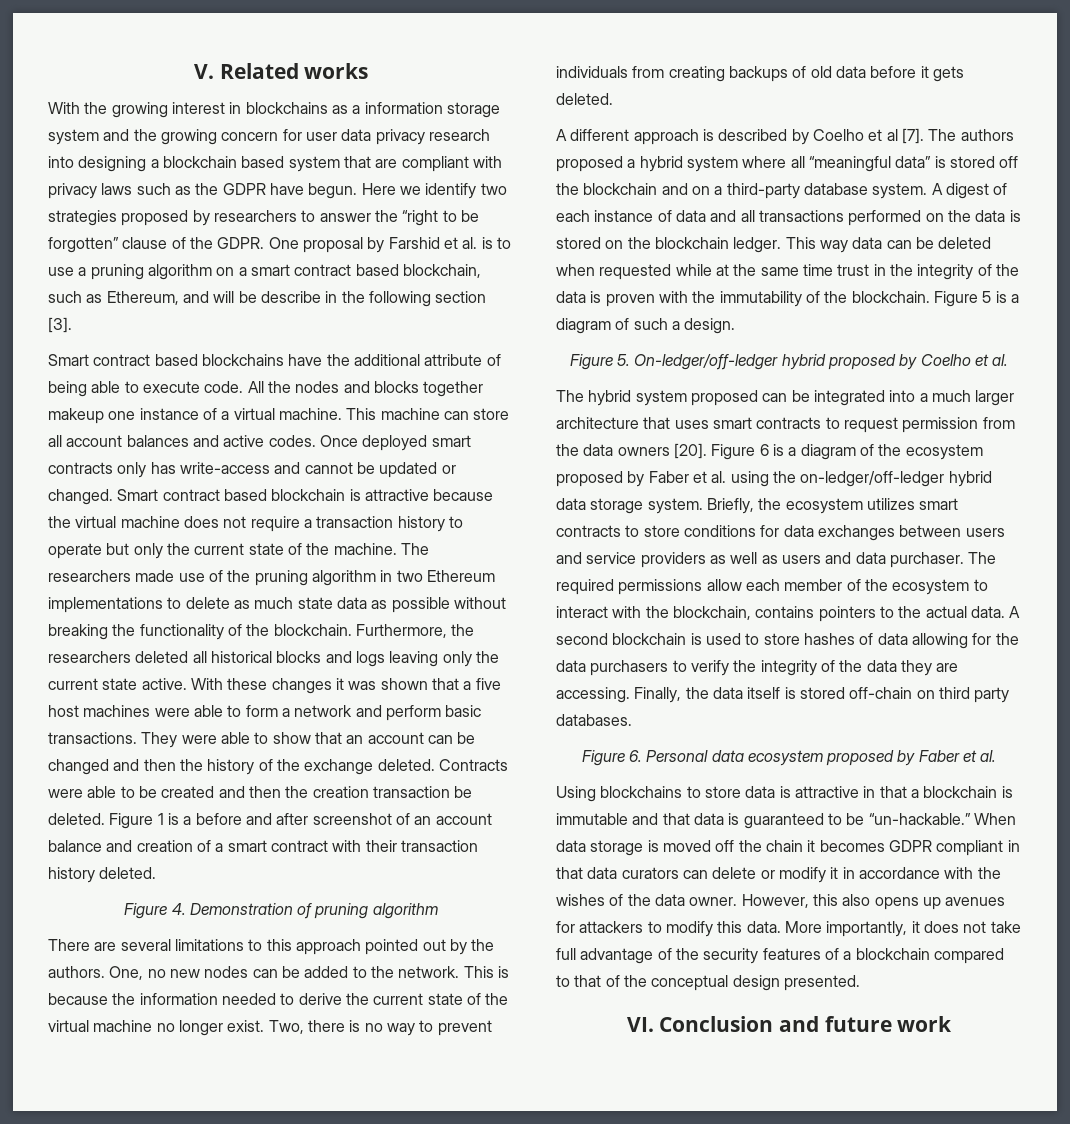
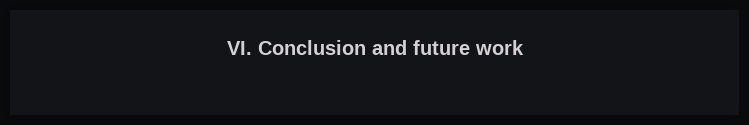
- V. Related works
- With the growing interest in blockchains as a information storage system and the growing concern for user data privacy research into designing a blockchain based system that are compliant with privacy laws such as the GDPR have begun. Here we identify two strategies proposed by researchers to answer the “right to be forgotten” clause of the GDPR. One proposal by Farshid et al. is to use a pruning algorithm on a smart contract based blockchain, such as Ethereum, and will be describe in the following section [3].
- Smart contract based blockchains have the additional attribute of being able to execute code. All the nodes and blocks together makeup one instance of a virtual machine. This machine can store all account balances and active codes. Once deployed smart contracts only has write-access and cannot be updated or changed. Smart contract based blockchain is attractive because the virtual machine does not require a transaction history to operate but only the current state of the machine. The researchers made use of the pruning algorithm in two Ethereum implementations to delete as much state data as possible without breaking the functionality of the blockchain. Furthermore, the researchers deleted all historical blocks and logs leaving only the current state active. With these changes it was shown that a five host machines were able to form a network and perform basic transactions. They were able to show that an account can be changed and then the history of the exchange deleted. Contracts were able to be created and then the creation transaction be deleted. Figure 1 is a before and after screenshot of an account balance and creation of a smart contract with their transaction history deleted.
- Figure 4. Demonstration of pruning algorithm
- There are several limitations to this approach pointed out by the authors. One, no new nodes can be added to the network. This is because the information needed to derive the current state of the virtual machine no longer exist. Two, there is no way to prevent individuals from creating backups of old data before it gets deleted.
- A different approach is described by Coelho et al [7]. The authors proposed a hybrid system where all “meaningful data” is stored off the blockchain and on a third-party database system. A digest of each instance of data and all transactions performed on the data is stored on the blockchain ledger. This way data can be deleted when requested while at the same time trust in the integrity of the data is proven with the immutability of the blockchain. Figure 5 is a diagram of such a design.
- Figure 5. On-ledger/off-ledger hybrid proposed by Coelho et al.
- The hybrid system proposed can be integrated into a much larger architecture that uses smart contracts to request permission from the data owners [20]. Figure 6 is a diagram of the ecosystem proposed by Faber et al. using the on-ledger/off-ledger hybrid data storage system. Briefly, the ecosystem utilizes smart contracts to store conditions for data exchanges between users and service providers as well as users and data purchaser. The required permissions allow each member of the ecosystem to interact with the blockchain, contains pointers to the actual data. A second blockchain is used to store hashes of data allowing for the data purchasers to verify the integrity of the data they are accessing. Finally, the data itself is stored off-chain on third party databases.
- Figure 6. Personal data ecosystem proposed by Faber et al.
- Using blockchains to store data is attractive in that a blockchain is immutable and that data is guaranteed to be “un-hackable.” When data storage is moved off the chain it becomes GDPR compliant in that data curators can delete or modify it in accordance with the wishes of the data owner. However, this also opens up avenues for attackers to modify this data. More importantly, it does not take full advantage of the security features of a blockchain compared to that of the conceptual design presented.

